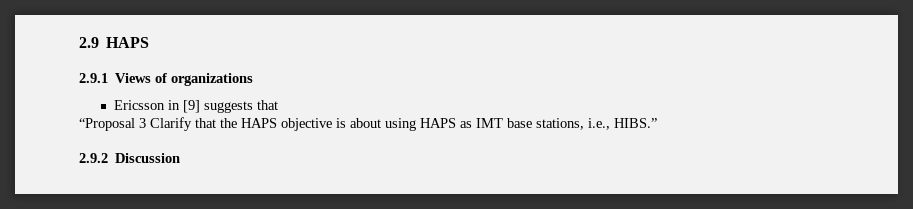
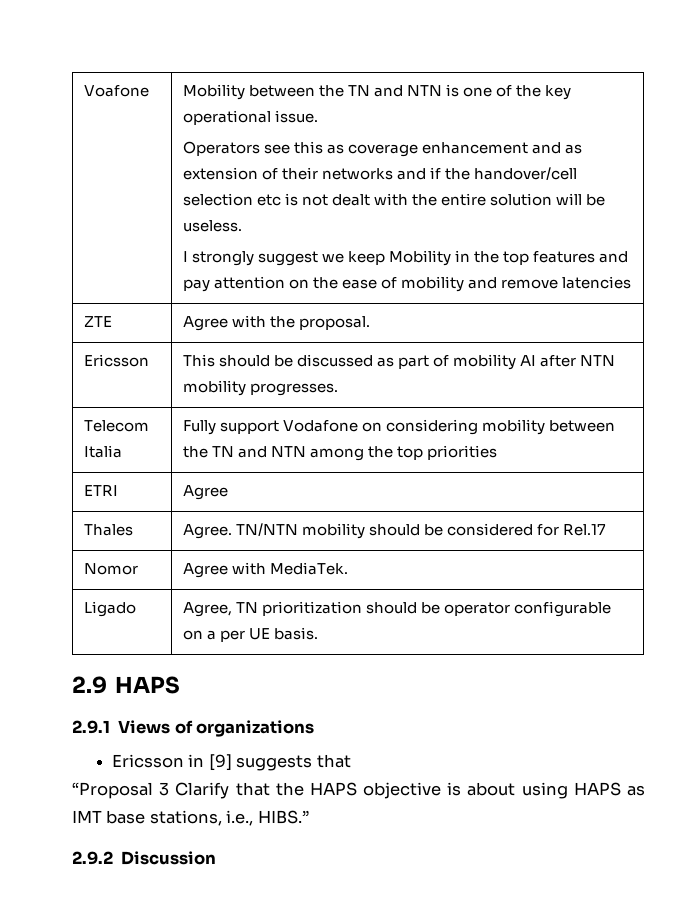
+ Voafone | Mobility between the TN and NTN is one of the key operational issue.
+ Operators see this as coverage enhancement and as extension of their networks and if the handover/cell selection etc is not dealt with the entire solution will be useless.
+ I strongly suggest we keep Mobility in the top features and pay attention on the ease of mobility and remove latencies
+ ZTE | Agree with the proposal.
+ Ericsson | This should be discussed as part of mobility AI after NTN mobility progresses.
+ Telecom Italia | Fully support Vodafone on considering mobility between the TN and NTN among the top priorities
+ ETRI | Agree
+ Thales | Agree. TN/NTN mobility should be considered for Rel.17
+ Nomor | Agree with MediaTek.
+ Ligado | Agree, TN prioritization should be operator configurable on a per UE basis.

